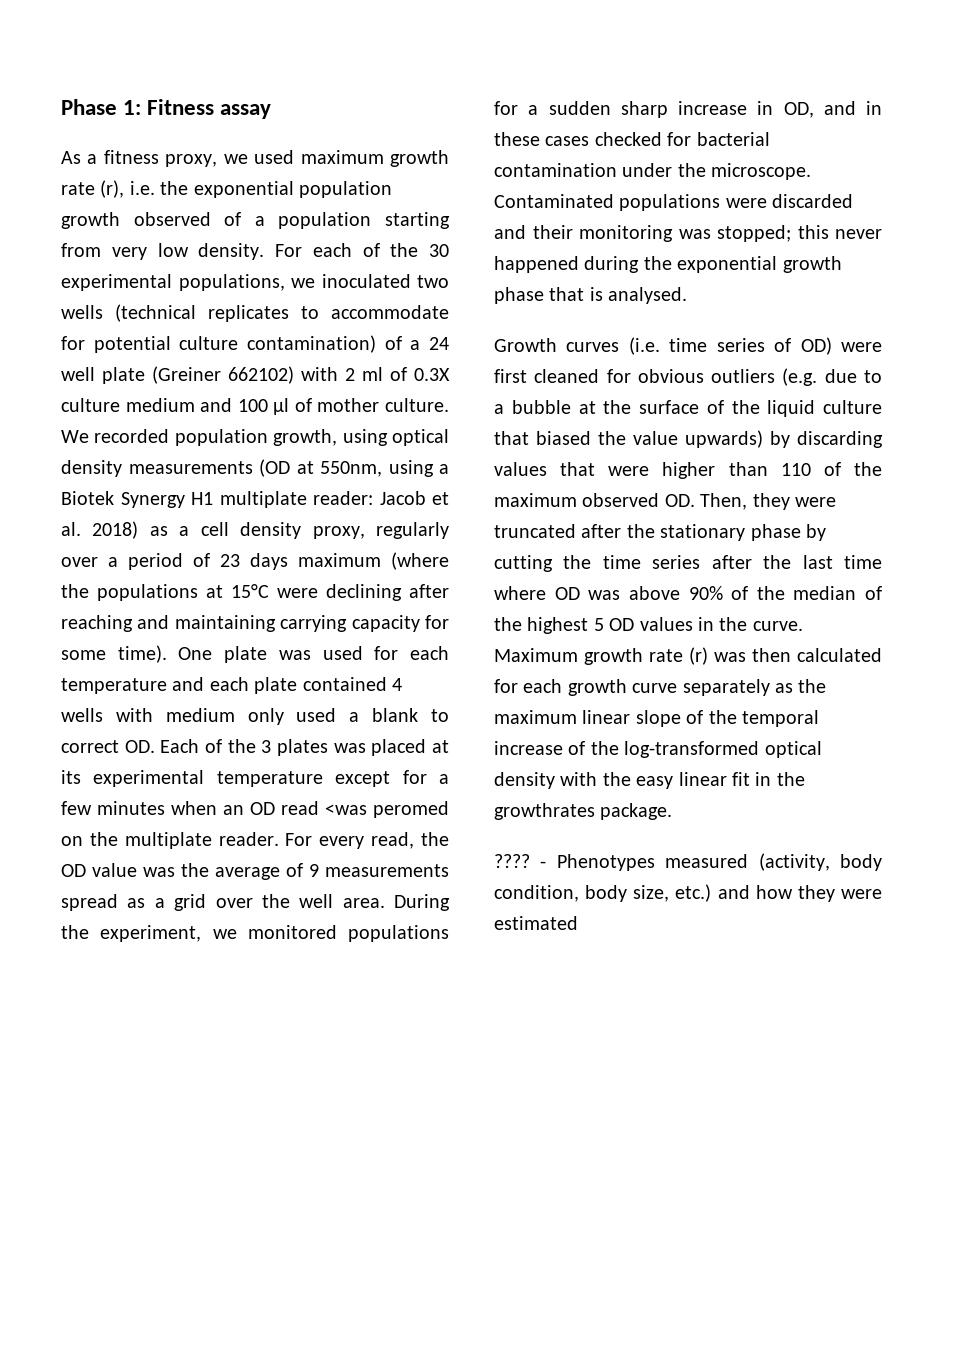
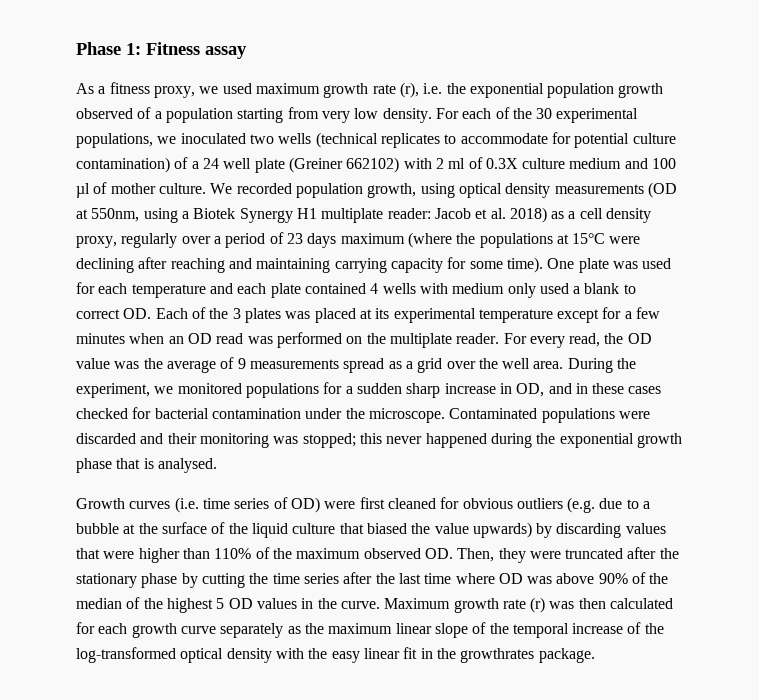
- One plate was used for each temperature and each plate contained 4 wells with medium only used a blank to correct OD. Each of the 3 plates was placed at its experimental temperature except for a few minutes when an OD read <was peromed on the multiplate reader.
+ One plate was used for each temperature and each plate contained 4 wells with medium only used a blank to correct OD. Each of the 3 plates was placed at its experimental temperature except for a few minutes when an OD read was performed on the multiplate reader.
- Growth curves (i.e. time series of OD) were first cleaned for obvious outliers (e.g. due to a bubble at the surface of the liquid culture that biased the value upwards) by discarding values that were higher than 110 of the maximum observed OD. Then, they were truncated after the stationary phase by cutting the time series after the last time where OD was above 90% of the median of the highest 5 OD values in the curve.
+ Growth curves (i.e. time series of OD) were first cleaned for obvious outliers (e.g. due to a bubble at the surface of the liquid culture that biased the value upwards) by discarding values that were higher than 110% of the maximum observed OD. Then, they were truncated after the stationary phase by cutting the time series after the last time where OD was above 90% of the median of the highest 5 OD values in the curve.
- ???? - Phenotypes measured (activity, body condition, body size, etc.) and how they were estimated

